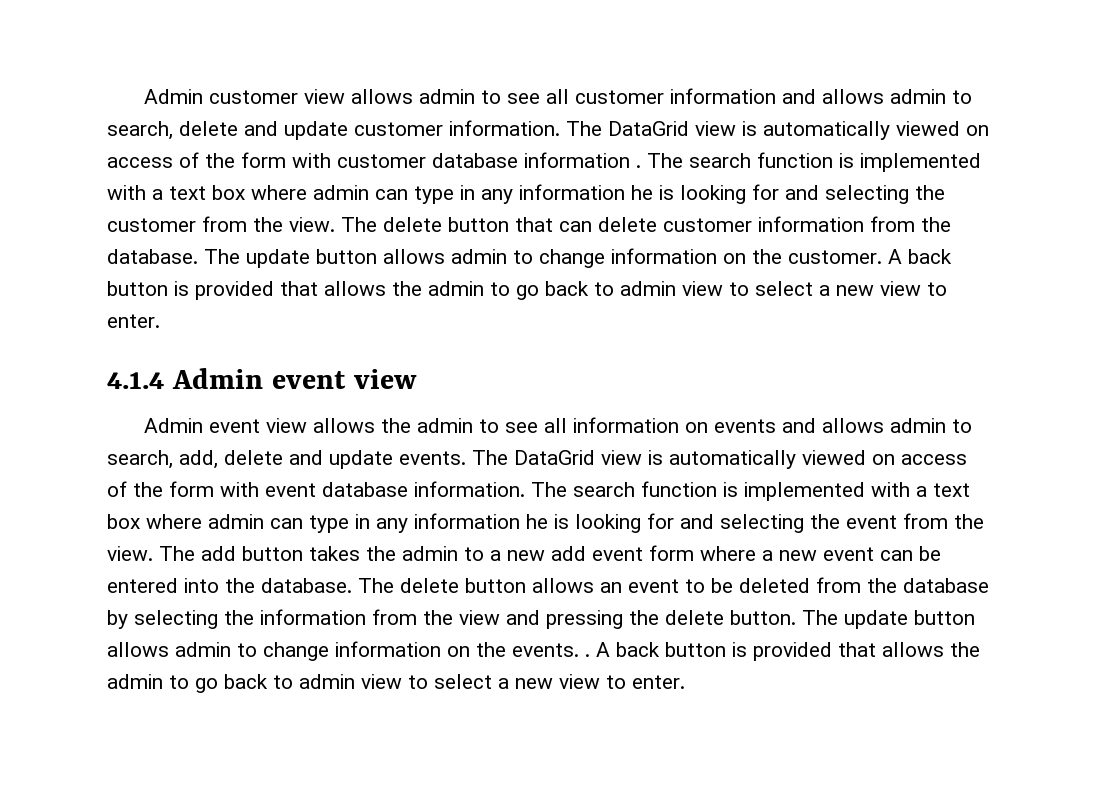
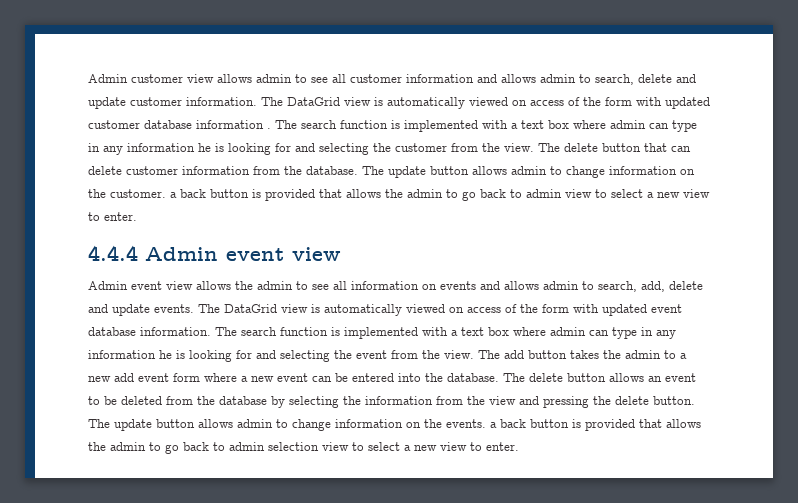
- The DataGrid view is automatically viewed on access of the form with customer database information .
+ The DataGrid view is automatically viewed on access of the form with updated customer database information .
- The update button allows admin to change information on the customer. A back button is provided that allows the admin to go back to admin view to select a new view to enter.
+ The update button allows admin to change information on the customer. a back button is provided that allows the admin to go back to admin view to select a new view to enter.
- 4.1.4 Admin event view
+ 4.4.4 Admin event view
- The DataGrid view is automatically viewed on access of the form with event database information.
+ The DataGrid view is automatically viewed on access of the form with updated event database information.
- The update button allows admin to change information on the events. . A back button is provided that allows the admin to go back to admin view to select a new view to enter.
+ The update button allows admin to change information on the events. a back button is provided that allows the admin to go back to admin selection view to select a new view to enter.

